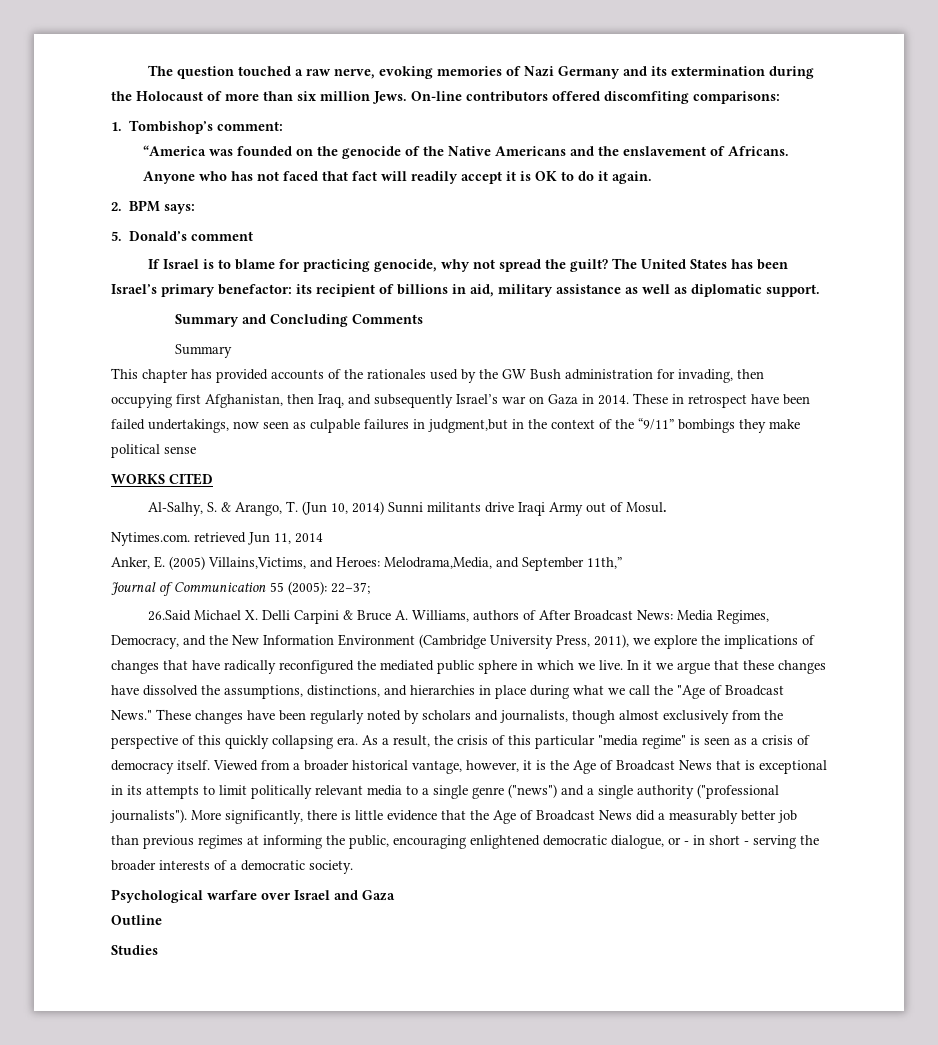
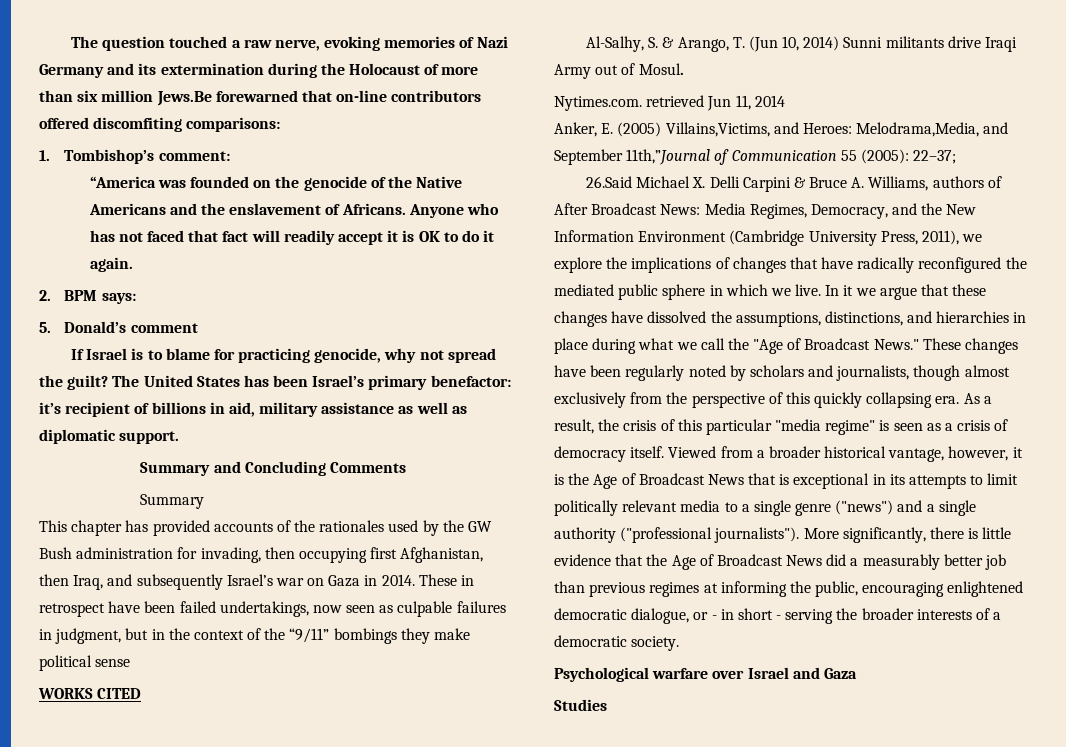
- The question touched a raw nerve, evoking memories of Nazi Germany and its extermination during the Holocaust of more than six million Jews. On-line contributors offered discomfiting comparisons:
+ The question touched a raw nerve, evoking memories of Nazi Germany and its extermination during the Holocaust of more than six million Jews.Be forewarned that on-line contributors offered discomfiting comparisons:
- The United States has been Israel’s primary benefactor: its recipient of billions in aid, military assistance as well as diplomatic support.
+ The United States has been Israel’s primary benefactor: it’s recipient of billions in aid, military assistance as well as diplomatic support.
- These in retrospect have been failed undertakings, now seen as culpable failures in judgment,but in the context of the “9/11” bombings they make political sense
+ These in retrospect have been failed undertakings, now seen as culpable failures in judgment, but in the context of the “9/11” bombings they make political sense
- Anker, E. (2005) Villains,Victims, and Heroes: Melodrama,Media, and September 11th,”
- Journal of Communication 55 (2005): 22–37;
+ Anker, E. (2005) Villains,Victims, and Heroes: Melodrama,Media, and September 11th,”Journal of Communication 55 (2005): 22–37;
- Outline

